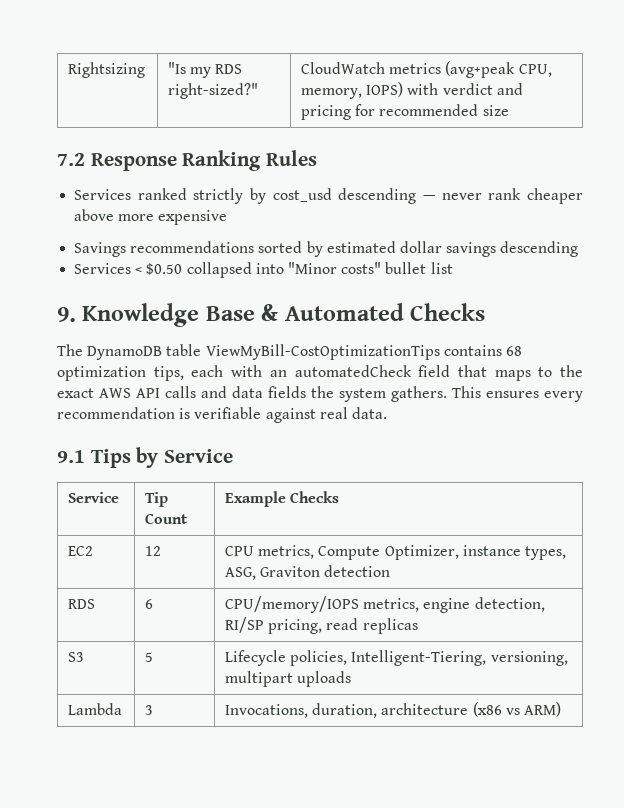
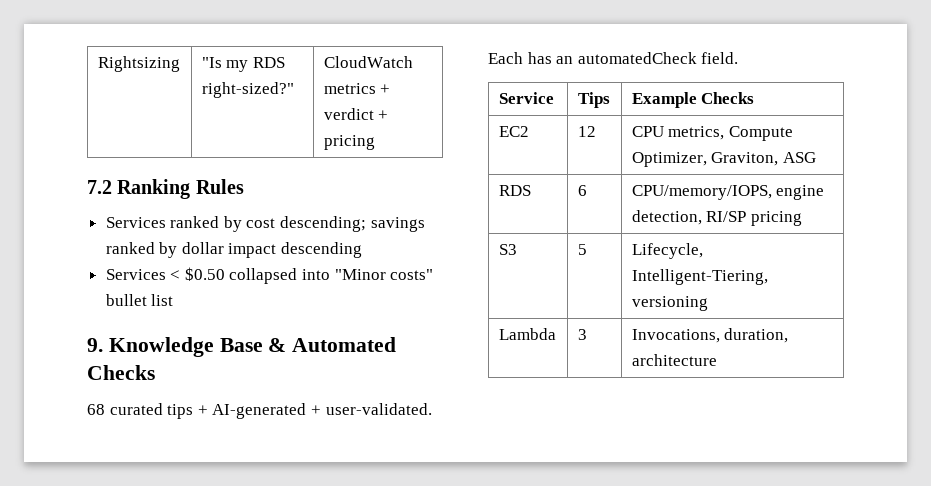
- Rightsizing | "Is my RDS right-sized?" | CloudWatch metrics (avg+peak CPU, memory, IOPS) with verdict and pricing for recommended size
+ Rightsizing | "Is my RDS right-sized?" | CloudWatch metrics + verdict + pricing
- 7.2 Response Ranking Rules
+ 7.2 Ranking Rules
- Services ranked strictly by cost_usd descending — never rank cheaper above more expensive
- Savings recommendations sorted by estimated dollar savings descending
+ Services ranked by cost descending; savings ranked by dollar impact descending
- The DynamoDB table ViewMyBill-CostOptimizationTips contains 68 optimization tips, each with an automatedCheck field that maps to the exact AWS API calls and data fields the system gathers. This ensures every recommendation is verifiable against real data.
- 9.1 Tips by Service
+ 68 curated tips + AI-generated + user-validated. Each has an automatedCheck field.
- Service | Tip Count | Example Checks
+ Service | Tips | Example Checks
- EC2 | 12 | CPU metrics, Compute Optimizer, instance types, ASG, Graviton detection
+ EC2 | 12 | CPU metrics, Compute Optimizer, Graviton, ASG
- RDS | 6 | CPU/memory/IOPS metrics, engine detection, RI/SP pricing, read replicas
+ RDS | 6 | CPU/memory/IOPS, engine detection, RI/SP pricing
- S3 | 5 | Lifecycle policies, Intelligent-Tiering, versioning, multipart uploads
+ S3 | 5 | Lifecycle, Intelligent-Tiering, versioning
- Lambda | 3 | Invocations, duration, architecture (x86 vs ARM)
+ Lambda | 3 | Invocations, duration, architecture

